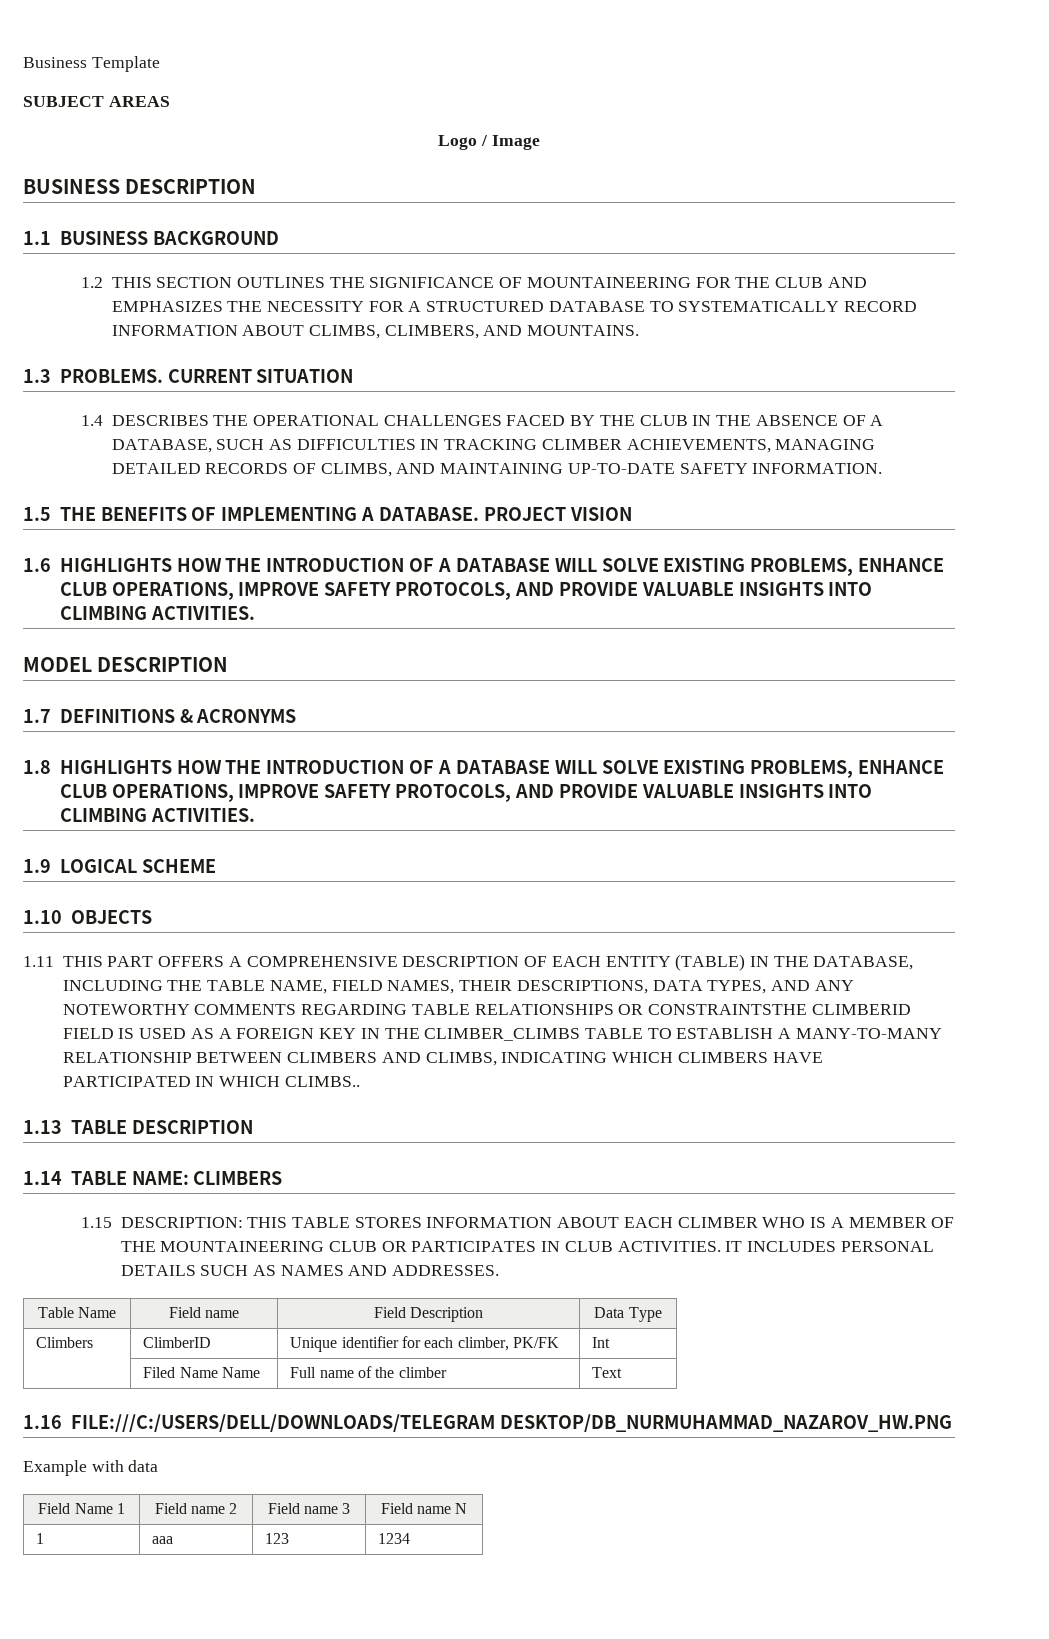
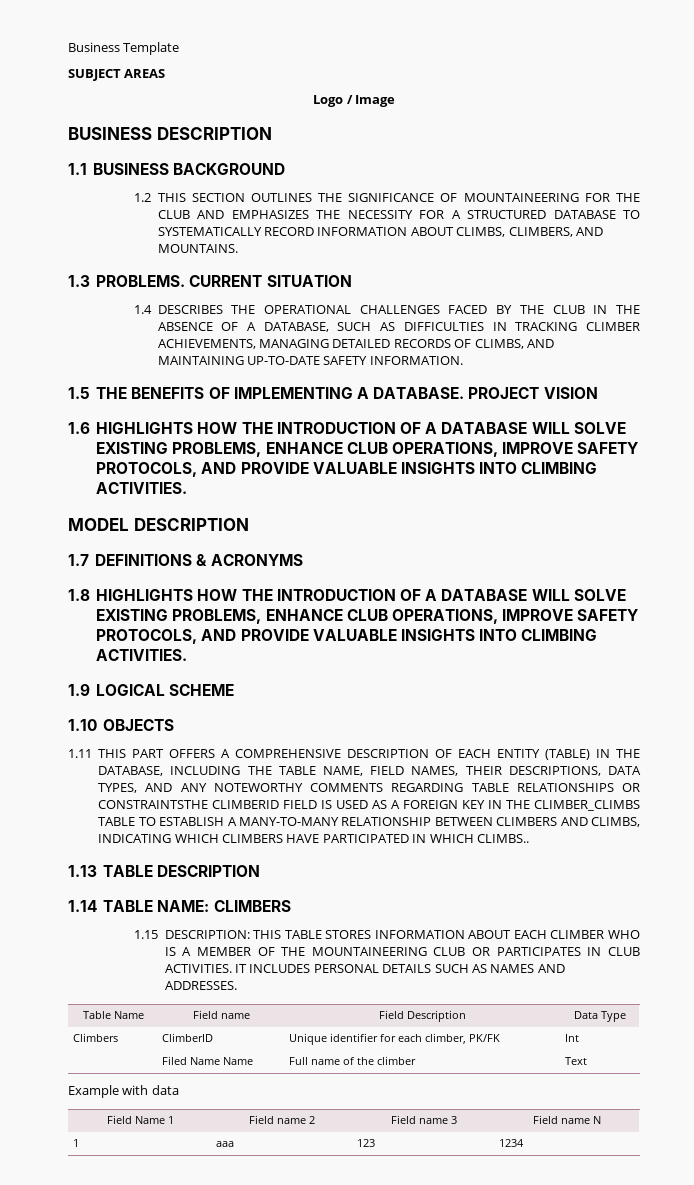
- 1.16 FILE:///C:/USERS/DELL/DOWNLOADS/TELEGRAM DESKTOP/DB_NURMUHAMMAD_NAZAROV_HW.PNG

